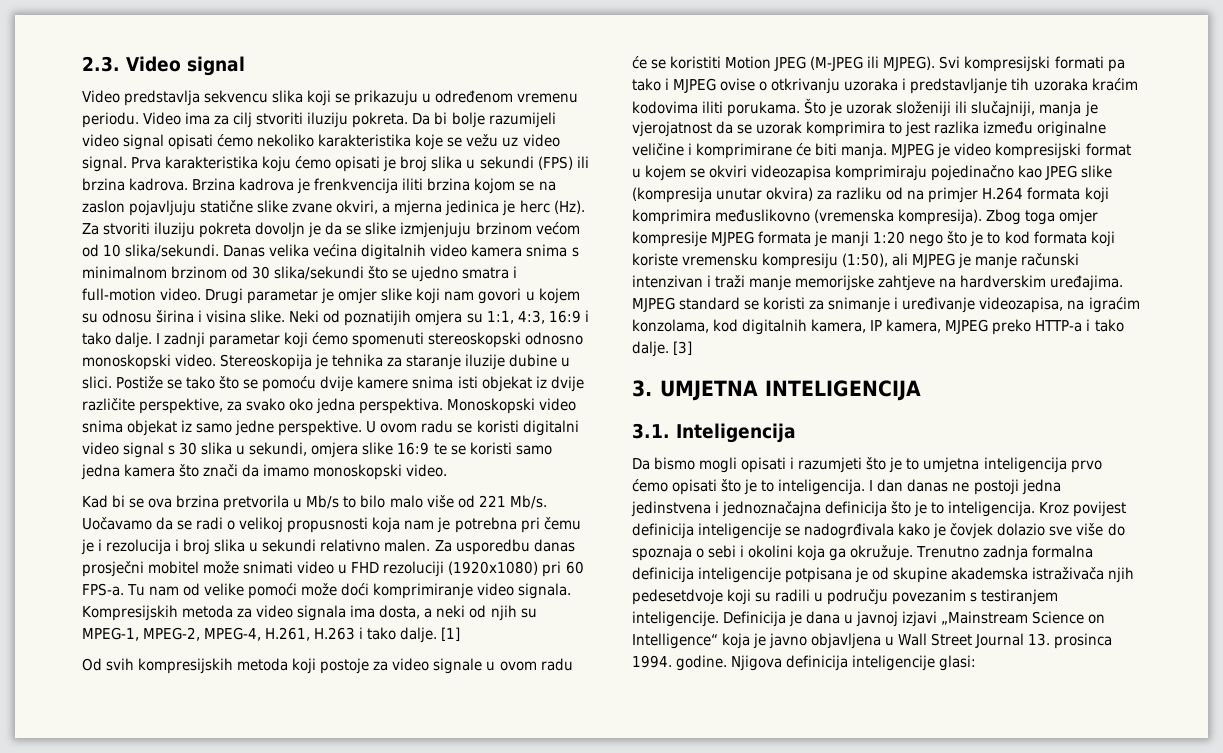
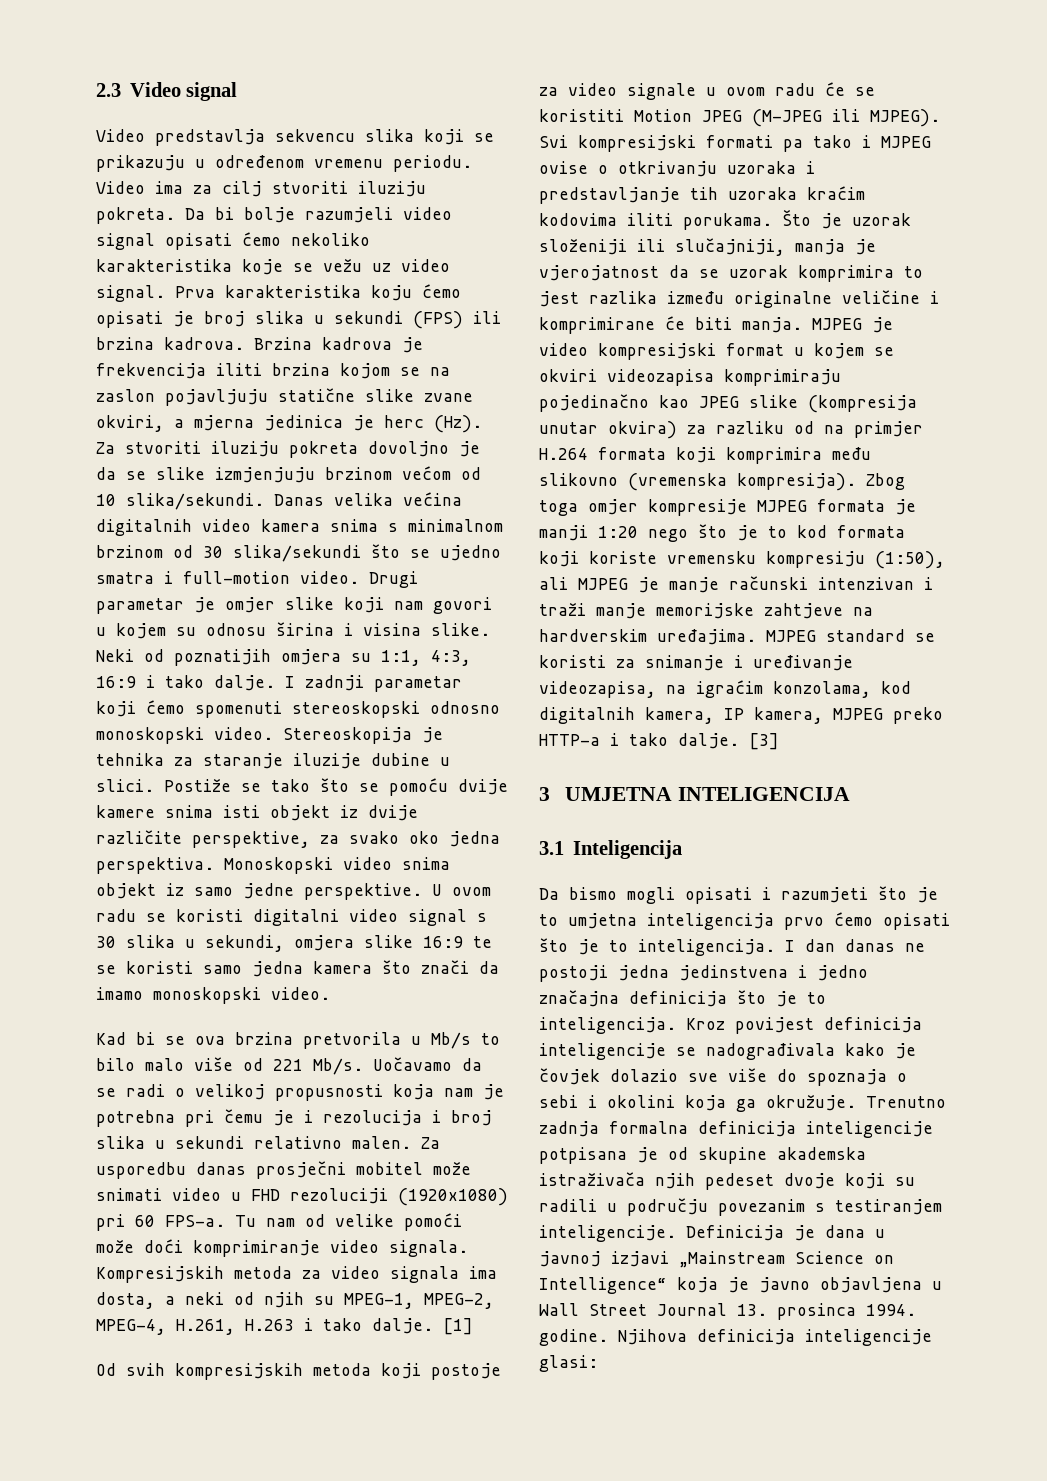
- 2.3. Video signal
+ 2.3 Video signal
- Da bi bolje razumijeli video signal opisati ćemo nekoliko karakteristika koje se vežu uz video signal.
+ Da bi bolje razumjeli video signal opisati ćemo nekoliko karakteristika koje se vežu uz video signal.
- Brzina kadrova je frenkvencija iliti brzina kojom se na zaslon pojavljuju statične slike zvane okviri, a mjerna jedinica je herc (Hz). Za stvoriti iluziju pokreta dovoljn je da se slike izmjenjuju brzinom većom od 10 slika/sekundi.
+ Brzina kadrova je frekvencija iliti brzina kojom se na zaslon pojavljuju statične slike zvane okviri, a mjerna jedinica je herc (Hz). Za stvoriti iluziju pokreta dovoljno je da se slike izmjenjuju brzinom većom od 10 slika/sekundi.
- Postiže se tako što se pomoću dvije kamere snima isti objekat iz dvije različite perspektive, za svako oko jedna perspektiva.
+ Postiže se tako što se pomoću dvije kamere snima isti objekt iz dvije različite perspektive, za svako oko jedna perspektiva.
- Monoskopski video snima objekat iz samo jedne perspektive.
+ Monoskopski video snima objekt iz samo jedne perspektive.
- MJPEG je video kompresijski format u kojem se okviri videozapisa komprimiraju pojedinačno kao JPEG slike (kompresija unutar okvira) za razliku od na primjer H.264 formata koji komprimira međuslikovno (vremenska kompresija).
+ MJPEG je video kompresijski format u kojem se okviri videozapisa komprimiraju pojedinačno kao JPEG slike (kompresija unutar okvira) za razliku od na primjer H.264 formata koji komprimira među slikovno (vremenska kompresija).
- 3. UMJETNA INTELIGENCIJA
+ 3 UMJETNA INTELIGENCIJA
- 3.1. Inteligencija
+ 3.1 Inteligencija
- I dan danas ne postoji jedna jedinstvena i jednoznačajna definicija što je to inteligencija.
+ I dan danas ne postoji jedna jedinstvena i jedno značajna definicija što je to inteligencija.
- Kroz povijest definicija inteligencije se nadogrđivala kako je čovjek dolazio sve više do spoznaja o sebi i okolini koja ga okružuje.
+ Kroz povijest definicija inteligencije se nadograđivala kako je čovjek dolazio sve više do spoznaja o sebi i okolini koja ga okružuje.
- Trenutno zadnja formalna definicija inteligencije potpisana je od skupine akademska istraživača njih pedesetdvoje koji su radili u području povezanim s testiranjem inteligencije.
+ Trenutno zadnja formalna definicija inteligencije potpisana je od skupine akademska istraživača njih pedeset dvoje koji su radili u području povezanim s testiranjem inteligencije.
- Njigova definicija inteligencije glasi:
+ Njihova definicija inteligencije glasi:

